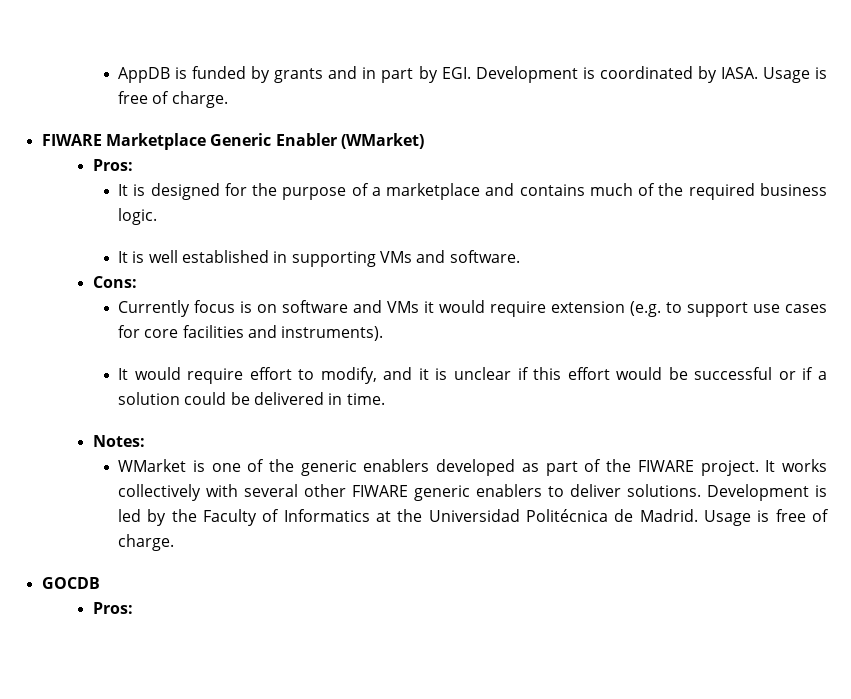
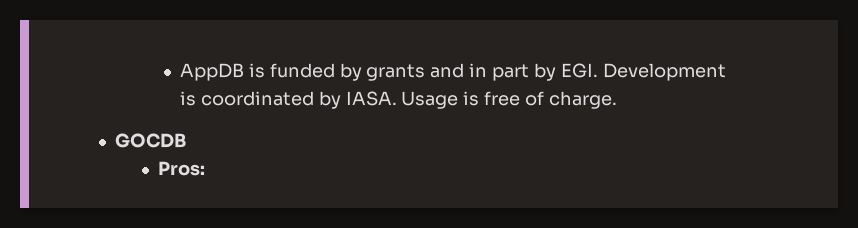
- FIWARE Marketplace Generic Enabler (WMarket)
- Pros:
- It is designed for the purpose of a marketplace and contains much of the required business logic.
- It is well established in supporting VMs and software.
- Cons:
- Currently focus is on software and VMs it would require extension (e.g. to support use cases for core facilities and instruments).
- It would require effort to modify, and it is unclear if this effort would be successful or if a solution could be delivered in time.
- Notes:
- WMarket is one of the generic enablers developed as part of the FIWARE project. It works collectively with several other FIWARE generic enablers to deliver solutions. Development is led by the Faculty of Informatics at the Universidad Politécnica de Madrid. Usage is free of charge.

